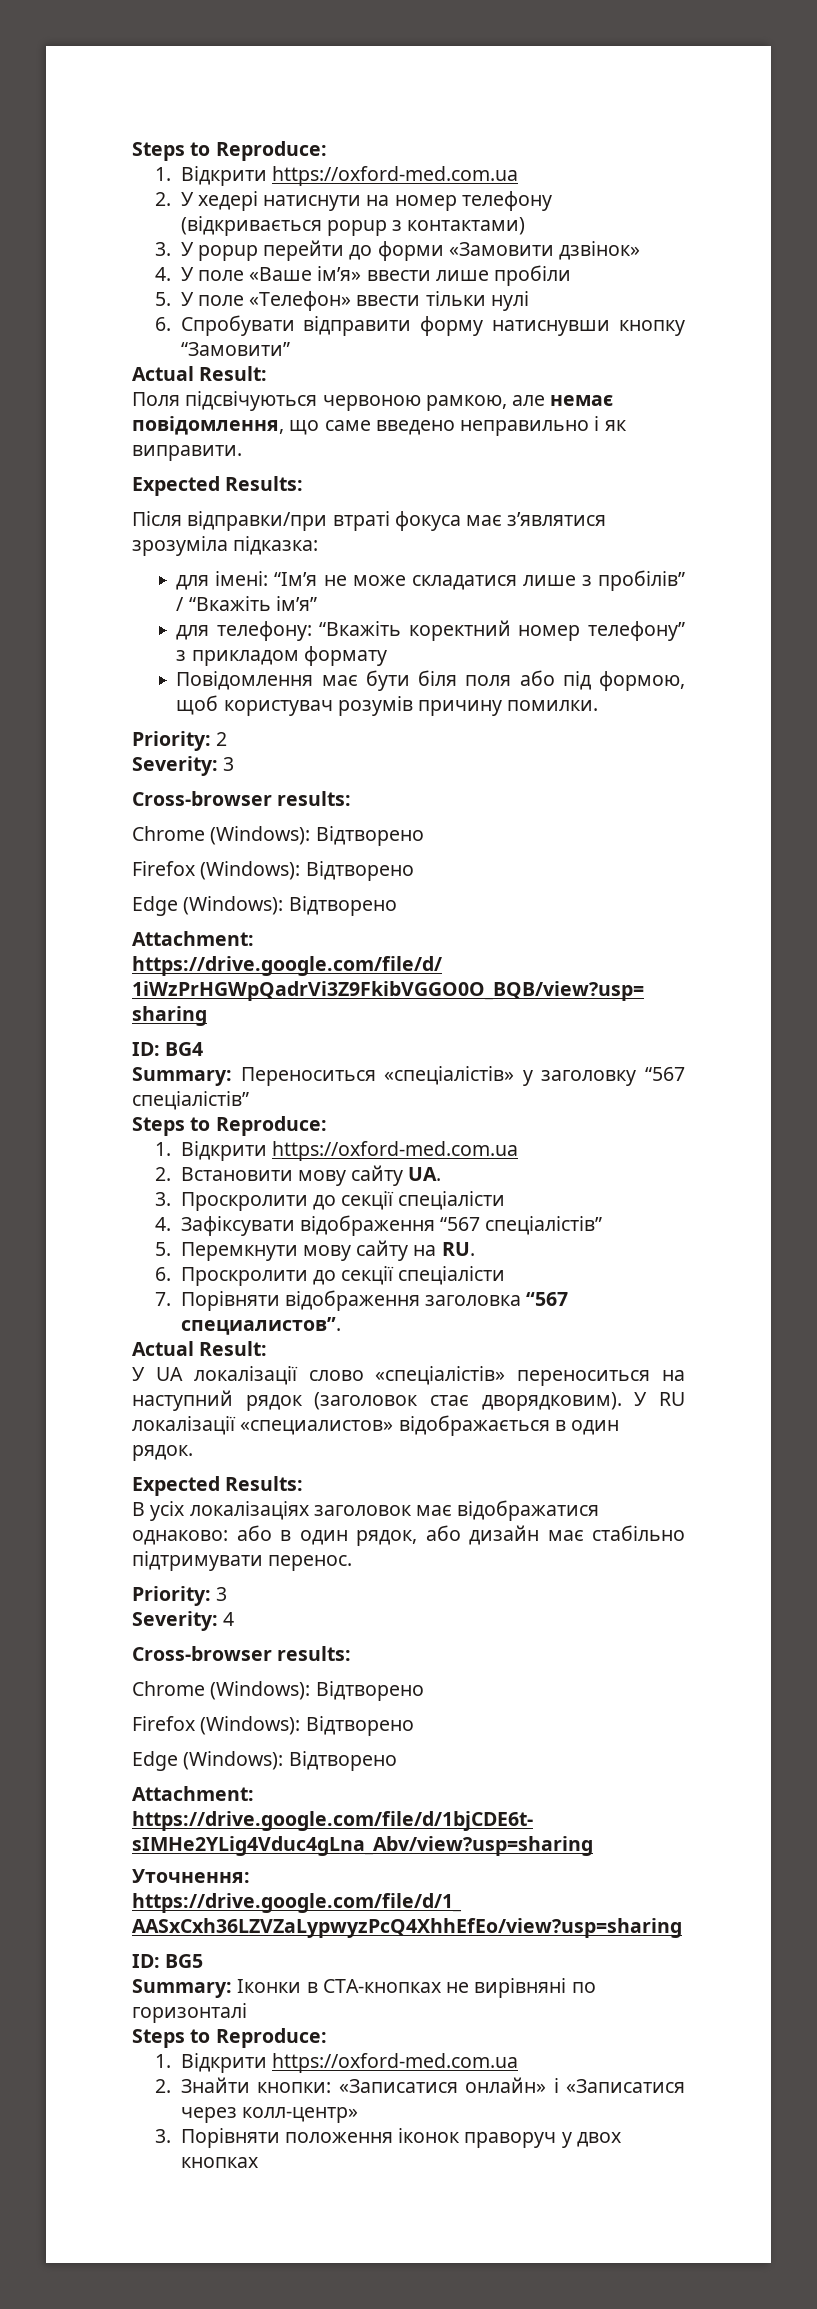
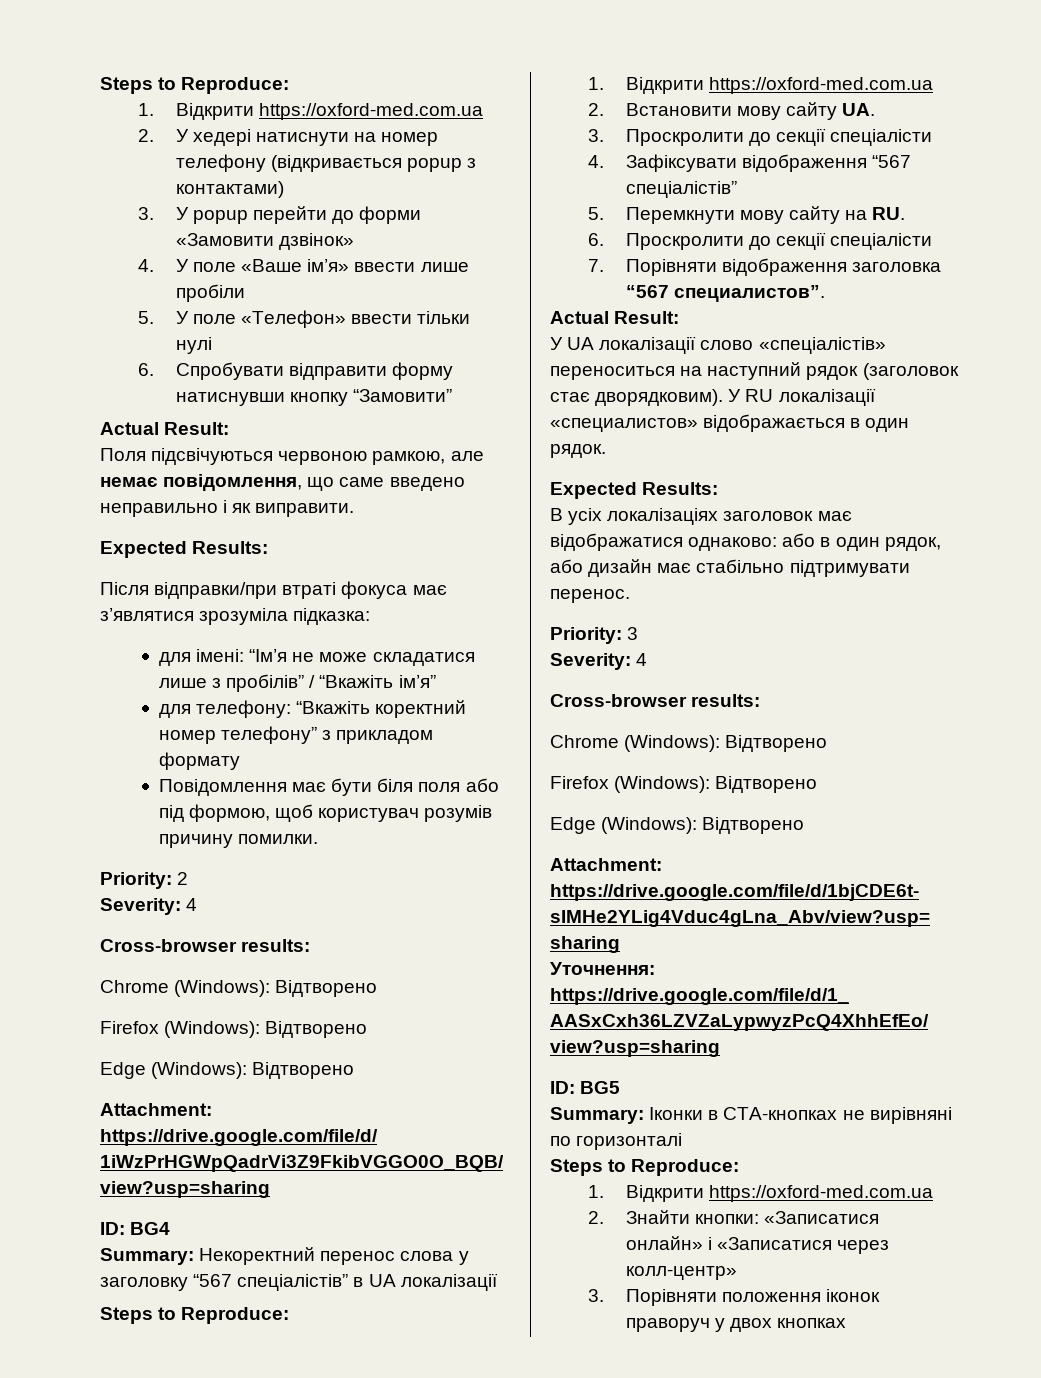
  Priority: 2
- Severity: 3
+ Severity: 4
- Summary: Переноситься «спеціалістів» у заголовку “567 спеціалістів”
+ Summary: Некоректний перенос слова у заголовку “567 спеціалістів” в UA локалізації

